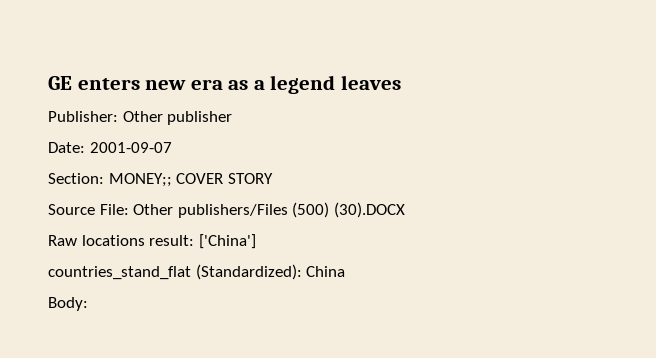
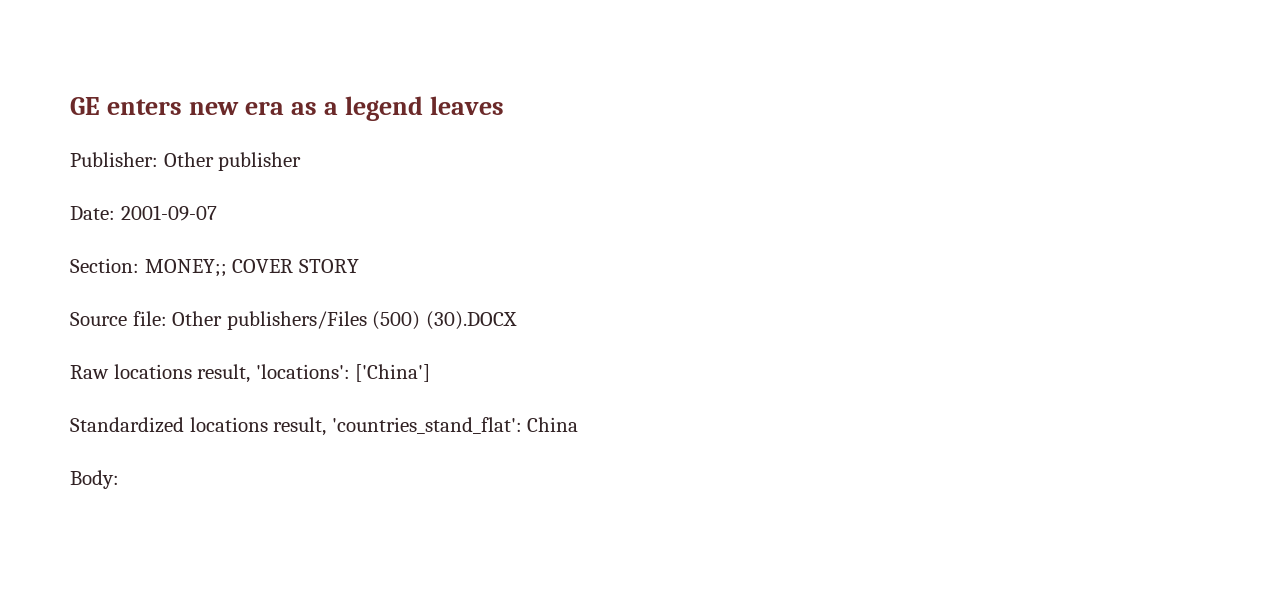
- Source File: Other publishers/Files (500) (30).DOCX
+ Source file: Other publishers/Files (500) (30).DOCX
- Raw locations result: ['China']
+ Raw locations result, 'locations': ['China']
- countries_stand_flat (Standardized): China
+ Standardized locations result, 'countries_stand_flat': China

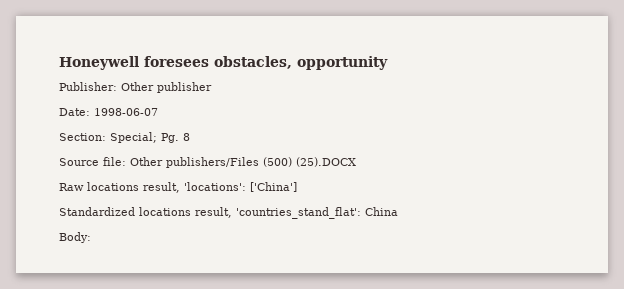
- GE enters new era as a legend leaves
+ Honeywell foresees obstacles, opportunity
- Date: 2001-09-07
+ Date: 1998-06-07
- Section: MONEY;; COVER STORY
+ Section: Special; Pg. 8
- Source file: Other publishers/Files (500) (30).DOCX
+ Source file: Other publishers/Files (500) (25).DOCX

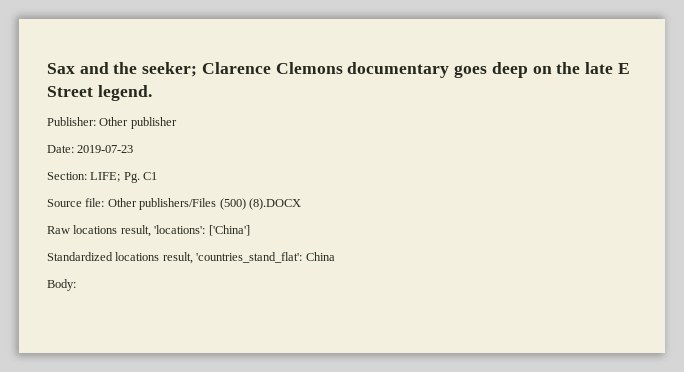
- Honeywell foresees obstacles, opportunity
+ Sax and the seeker; Clarence Clemons documentary goes deep on the late E Street legend.
- Date: 1998-06-07
+ Date: 2019-07-23
- Section: Special; Pg. 8
+ Section: LIFE; Pg. C1
- Source file: Other publishers/Files (500) (25).DOCX
+ Source file: Other publishers/Files (500) (8).DOCX

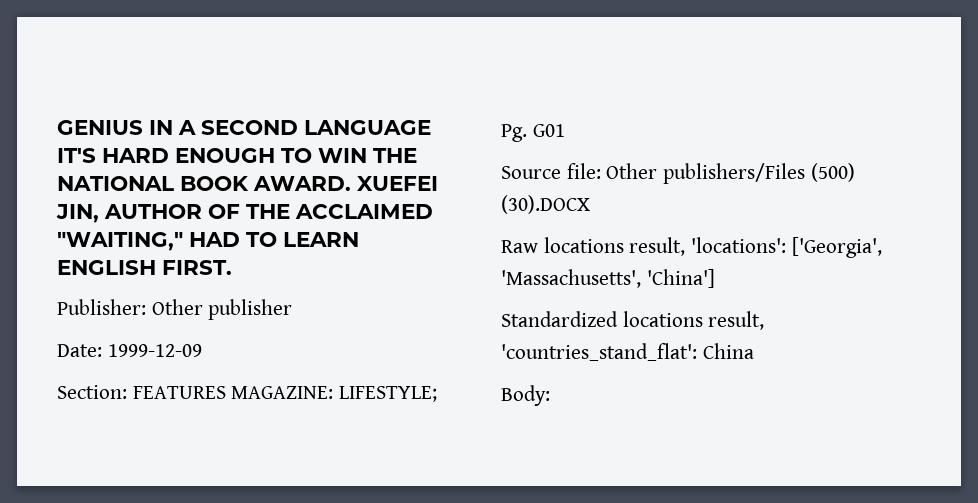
- Sax and the seeker; Clarence Clemons documentary goes deep on the late E Street legend.
+ GENIUS IN A SECOND LANGUAGE IT'S HARD ENOUGH TO WIN THE NATIONAL BOOK AWARD. XUEFEI JIN, AUTHOR OF THE ACCLAIMED "WAITING," HAD TO LEARN ENGLISH FIRST.
- Date: 2019-07-23
+ Date: 1999-12-09
- Section: LIFE; Pg. C1
+ Section: FEATURES MAGAZINE: LIFESTYLE; Pg. G01
- Source file: Other publishers/Files (500) (8).DOCX
+ Source file: Other publishers/Files (500) (30).DOCX
- Raw locations result, 'locations': ['China']
+ Raw locations result, 'locations': ['Georgia', 'Massachusetts', 'China']

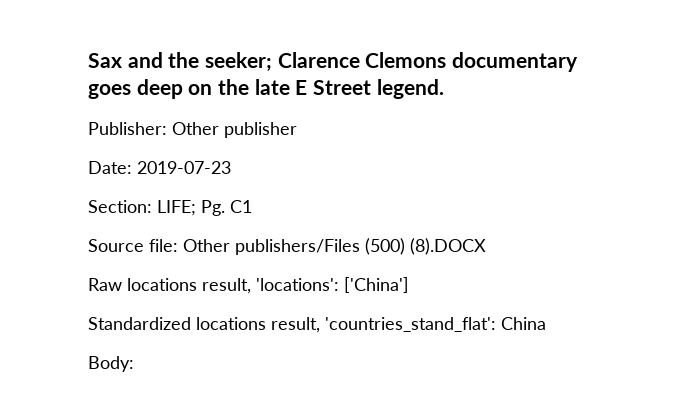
- GENIUS IN A SECOND LANGUAGE IT'S HARD ENOUGH TO WIN THE NATIONAL BOOK AWARD. XUEFEI JIN, AUTHOR OF THE ACCLAIMED "WAITING," HAD TO LEARN ENGLISH FIRST.
+ Sax and the seeker; Clarence Clemons documentary goes deep on the late E Street legend.
- Date: 1999-12-09
+ Date: 2019-07-23
- Section: FEATURES MAGAZINE: LIFESTYLE; Pg. G01
+ Section: LIFE; Pg. C1
- Source file: Other publishers/Files (500) (30).DOCX
+ Source file: Other publishers/Files (500) (8).DOCX
- Raw locations result, 'locations': ['Georgia', 'Massachusetts', 'China']
+ Raw locations result, 'locations': ['China']

